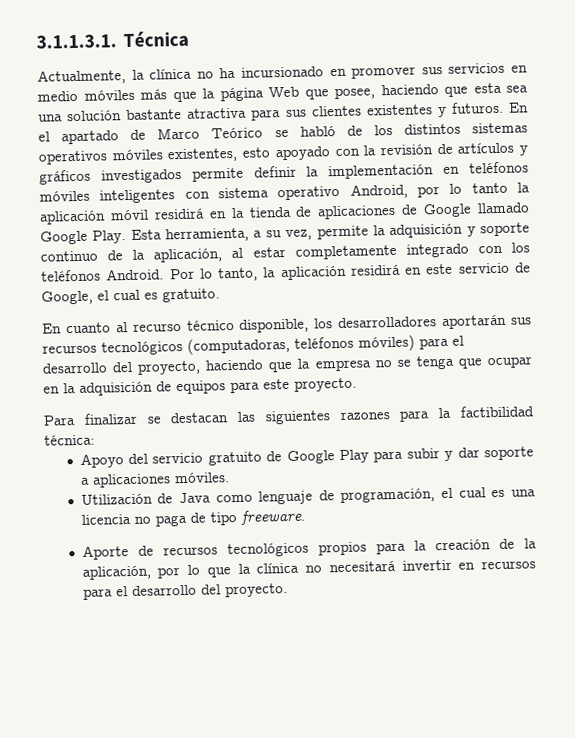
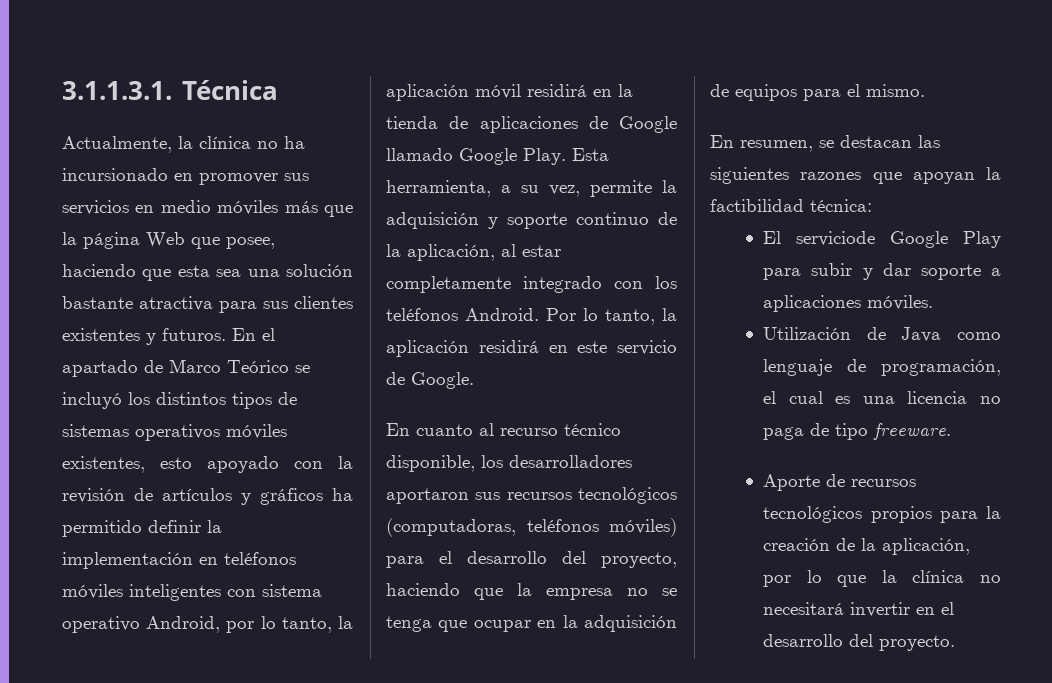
- En el apartado de Marco Teórico se habló de los distintos sistemas operativos móviles existentes, esto apoyado con la revisión de artículos y gráficos investigados permite definir la implementación en teléfonos móviles inteligentes con sistema operativo Android, por lo tanto la aplicación móvil residirá en la tienda de aplicaciones de Google llamado Google Play.
+ En el apartado de Marco Teórico se incluyó los distintos tipos de sistemas operativos móviles existentes, esto apoyado con la revisión de artículos y gráficos ha permitido definir la implementación en teléfonos móviles inteligentes con sistema operativo Android, por lo tanto, la aplicación móvil residirá en la tienda de aplicaciones de Google llamado Google Play.
- Por lo tanto, la aplicación residirá en este servicio de Google, el cual es gratuito.
+ Por lo tanto, la aplicación residirá en este servicio de Google.
- En cuanto al recurso técnico disponible, los desarrolladores aportarán sus recursos tecnológicos (computadoras, teléfonos móviles) para el desarrollo del proyecto, haciendo que la empresa no se tenga que ocupar en la adquisición de equipos para este proyecto.
- Para finalizar se destacan las siguientes razones para la factibilidad técnica:
+ En cuanto al recurso técnico disponible, los desarrolladores aportaron sus recursos tecnológicos (computadoras, teléfonos móviles) para el desarrollo del proyecto, haciendo que la empresa no se tenga que ocupar en la adquisición de equipos para el mismo.
+ En resumen, se destacan las siguientes razones que apoyan la factibilidad técnica:
- Apoyo del servicio gratuito de Google Play para subir y dar soporte a aplicaciones móviles.
+ El serviciode Google Play para subir y dar soporte a aplicaciones móviles.
- Aporte de recursos tecnológicos propios para la creación de la aplicación, por lo que la clínica no necesitará invertir en recursos para el desarrollo del proyecto.
+ Aporte de recursos tecnológicos propios para la creación de la aplicación, por lo que la clínica no necesitará invertir en el desarrollo del proyecto.

